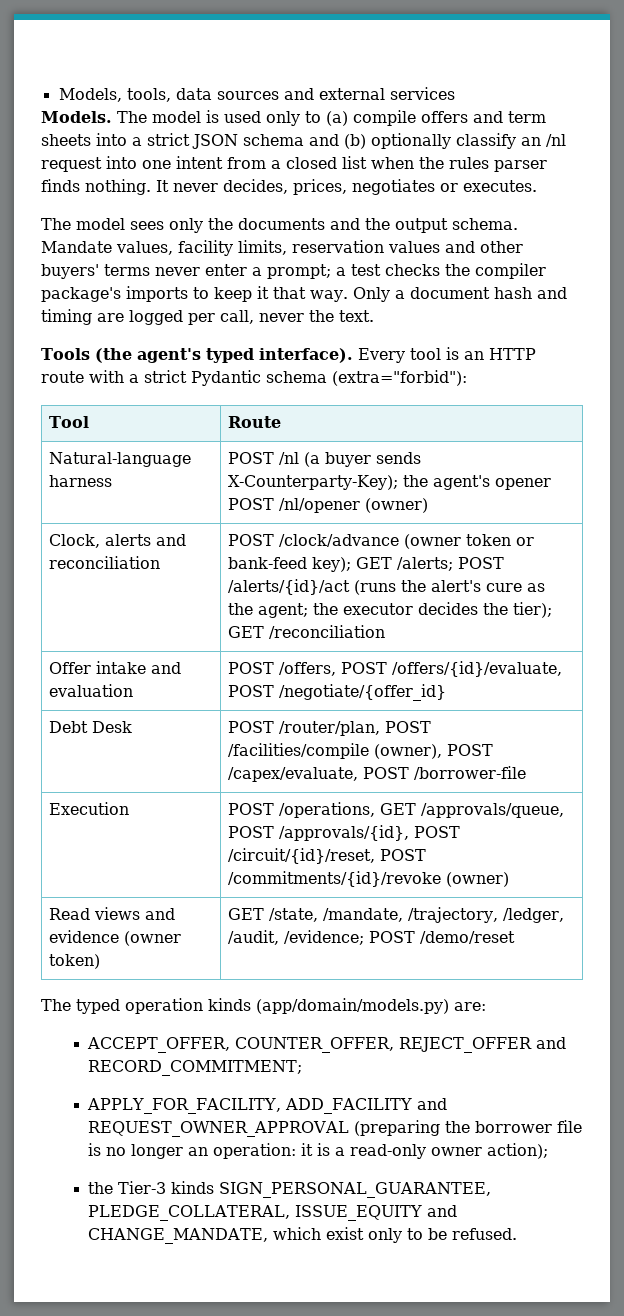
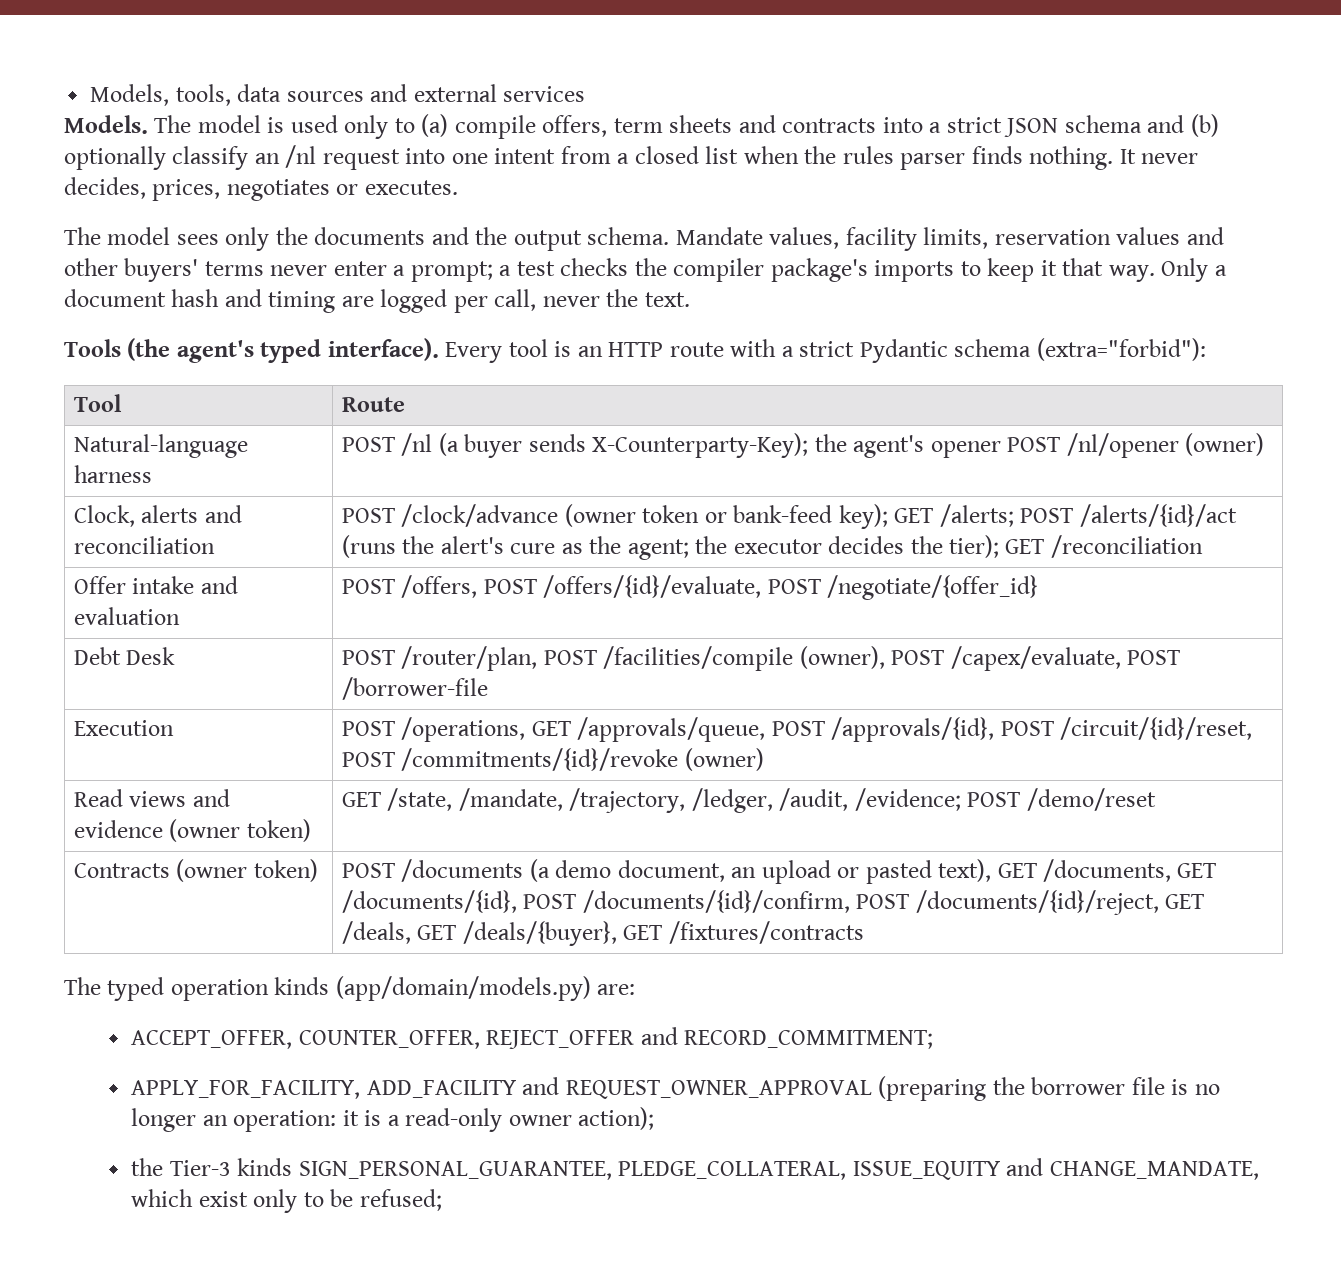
- The model is used only to (a) compile offers and term sheets into a strict JSON schema and (b) optionally classify an /nl request into one intent from a closed list when the rules parser finds nothing.
+ The model is used only to (a) compile offers, term sheets and contracts into a strict JSON schema and (b) optionally classify an /nl request into one intent from a closed list when the rules parser finds nothing.
+ Contracts (owner token) | POST /documents (a demo document, an upload or pasted text), GET /documents, GET /documents/{id}, POST /documents/{id}/confirm, POST /documents/{id}/reject, GET /deals, GET /deals/{buyer}, GET /fixtures/contracts
- the Tier-3 kinds SIGN_PERSONAL_GUARANTEE, PLEDGE_COLLATERAL, ISSUE_EQUITY and CHANGE_MANDATE, which exist only to be refused.
+ the Tier-3 kinds SIGN_PERSONAL_GUARANTEE, PLEDGE_COLLATERAL, ISSUE_EQUITY and CHANGE_MANDATE, which exist only to be refused;

